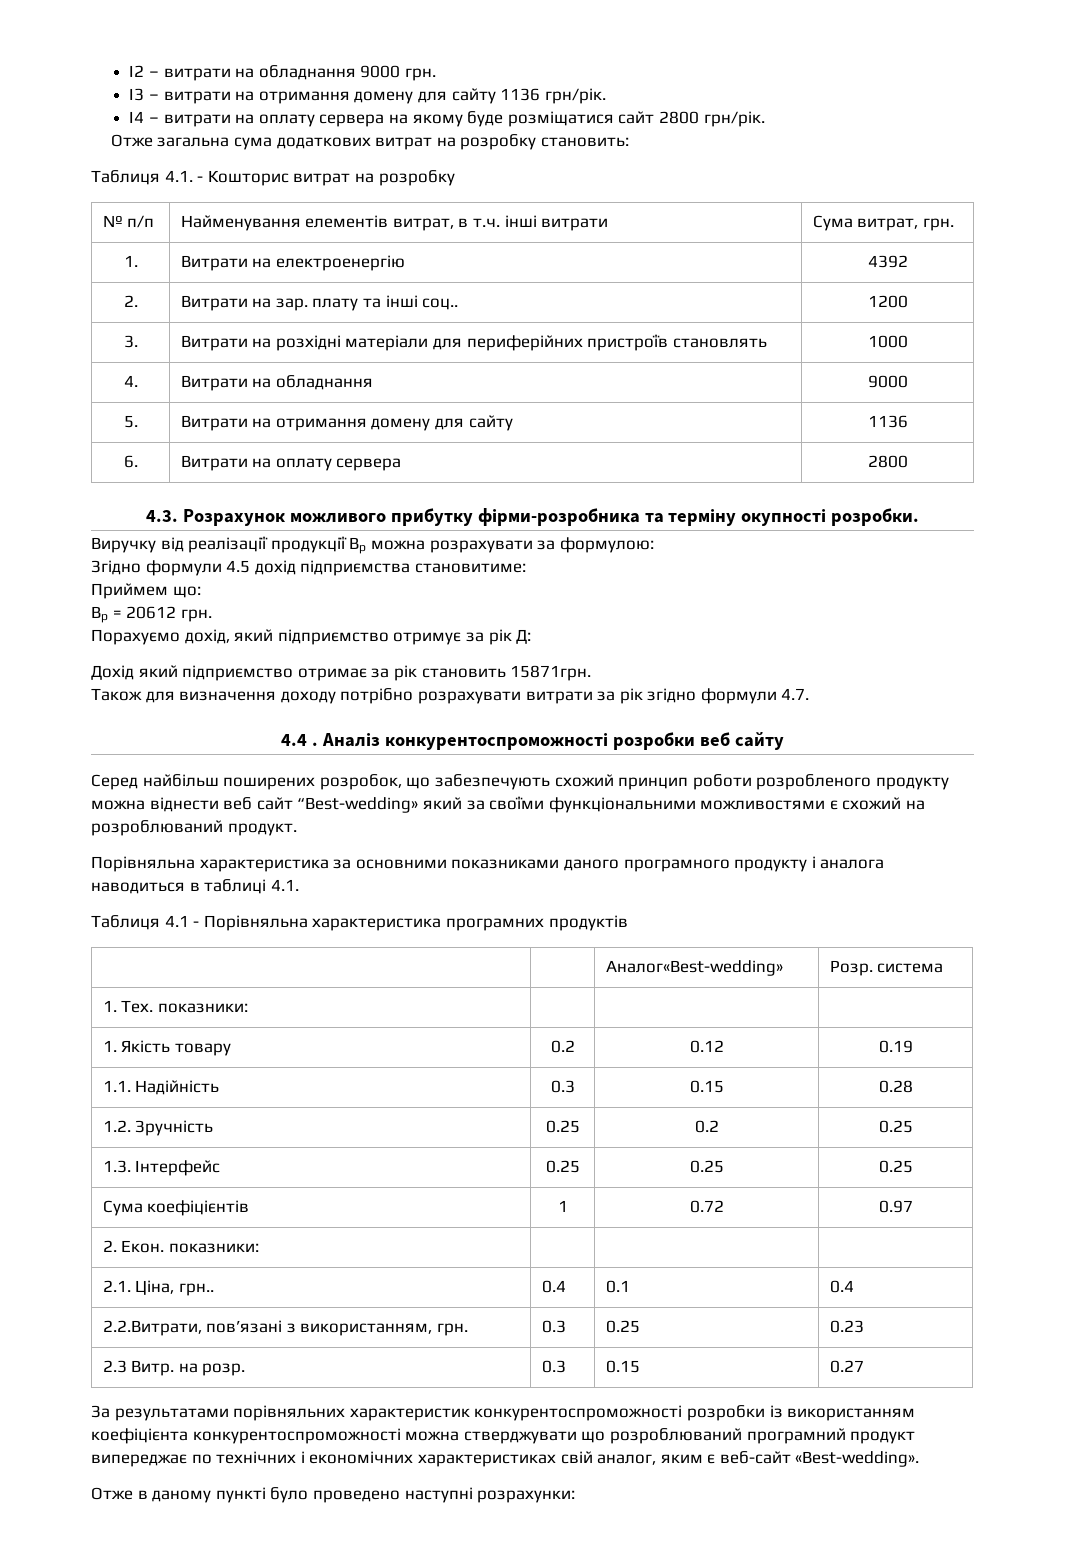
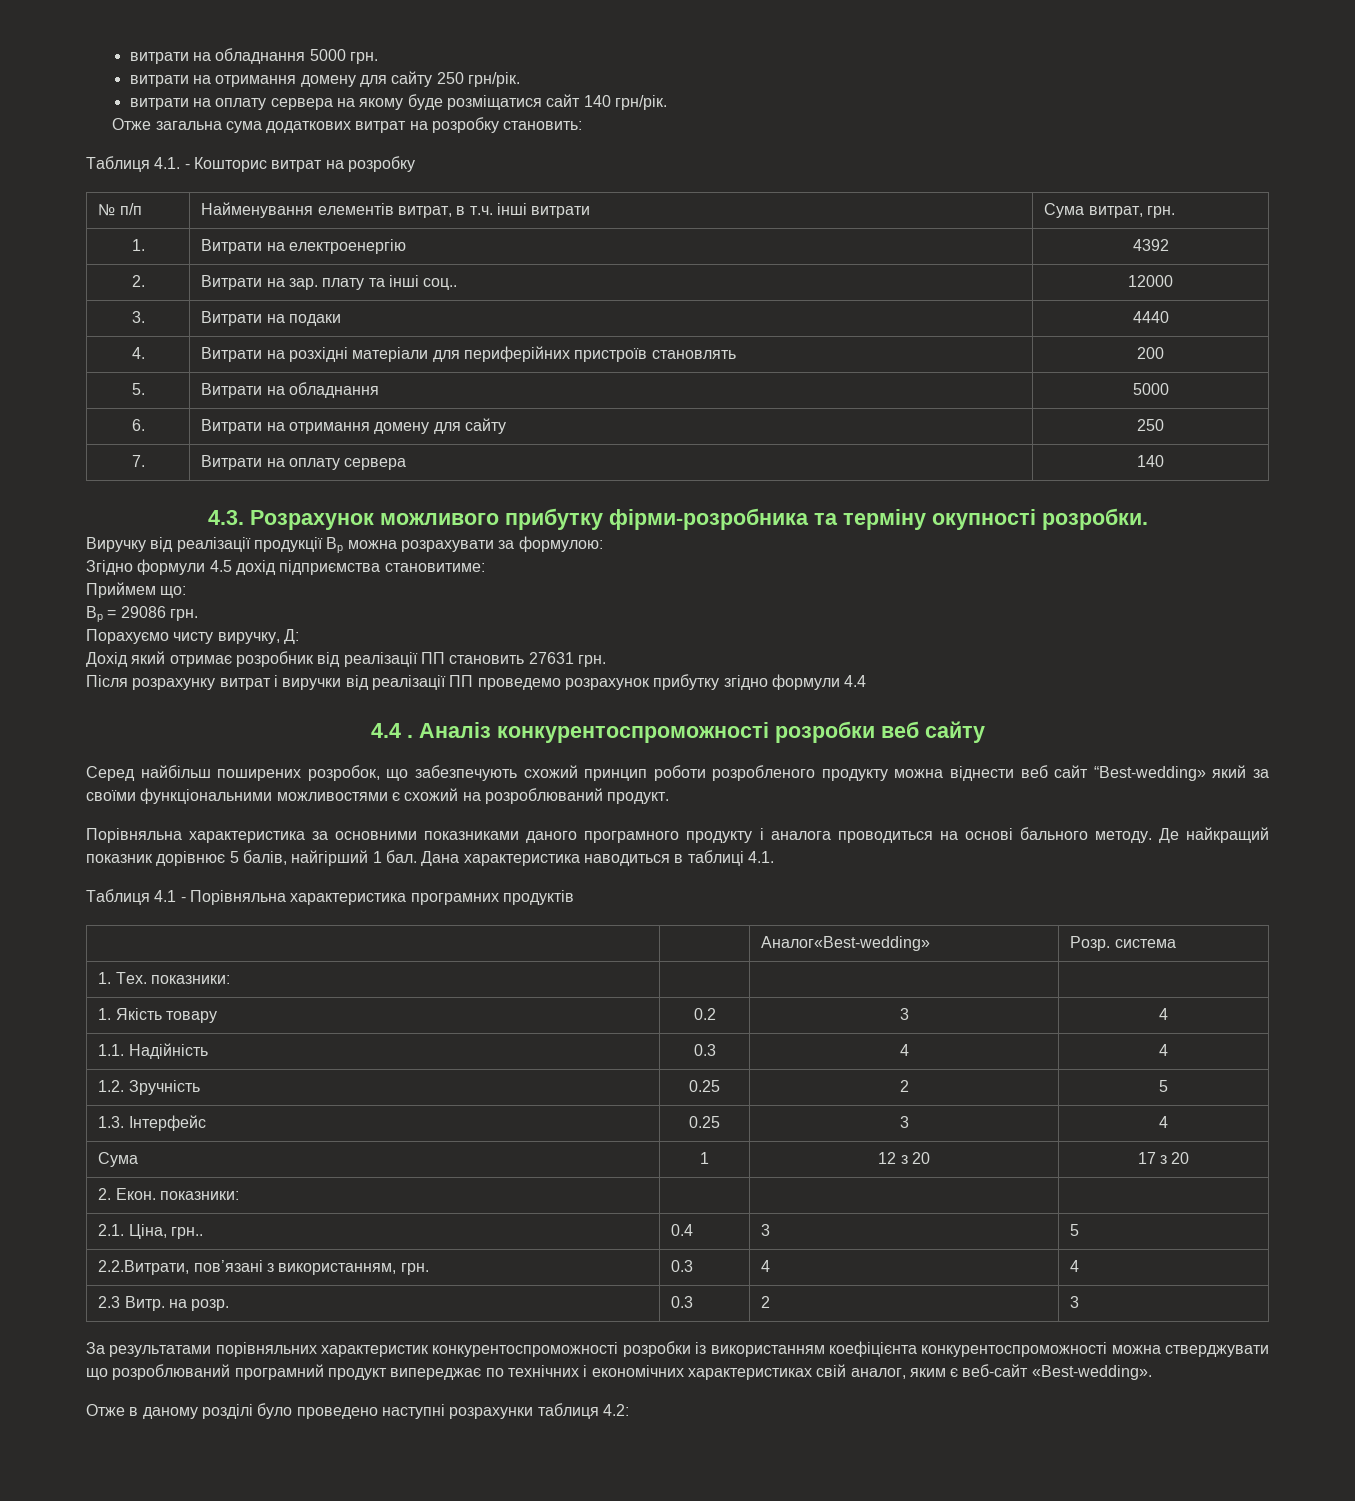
- І2 – витрати на обладнання 9000 грн.
- І3 – витрати на отримання домену для сайту 1136 грн/рік.
- І4 – витрати на оплату сервера на якому буде розміщатися сайт 2800 грн/рік.
+ витрати на обладнання 5000 грн.
+ витрати на отримання домену для сайту 250 грн/рік.
+ витрати на оплату сервера на якому буде розміщатися сайт 140 грн/рік.
- 2. | Витрати на зар. плату та інші соц.. | 1200
+ 2. | Витрати на зар. плату та інші соц.. | 12000
- 3. | Витрати на розхідні матеріали для периферійних пристроїв становлять | 1000
- 4. | Витрати на обладнання | 9000
- 5. | Витрати на отримання домену для сайту | 1136
- 6. | Витрати на оплату сервера | 2800
+ 3. | Витрати на подаки | 4440
+ 4. | Витрати на розхідні матеріали для периферійних пристроїв становлять | 200
+ 5. | Витрати на обладнання | 5000
+ 6. | Витрати на отримання домену для сайту | 250
+ 7. | Витрати на оплату сервера | 140
- Вр = 20612 грн.
+ Вр = 29086 грн.
- Порахуємо дохід, який підприємство отримує за рік Д:
- Дохід який підприємство отримає за рік становить 15871грн.
- Також для визначення доходу потрібно розрахувати витрати за рік згідно формули 4.7.
+ Порахуємо чисту виручку, Д:
+ Дохід який отримає розробник від реалізації ПП становить 27631 грн.
+ Після розрахунку витрат і виручки від реалізації ПП проведемо розрахунок прибутку згідно формули 4.4
- Порівняльна характеристика за основними показниками даного програмного продукту і аналога наводиться в таблиці 4.1.
+ Порівняльна характеристика за основними показниками даного програмного продукту і аналога проводиться на основі бального методу. Де найкращий показник дорівнює 5 балів, найгірший 1 бал. Дана характеристика наводиться в таблиці 4.1.
- 1. Якість товару | 0.2 | 0.12 | 0.19
+ 1. Якість товару | 0.2 | 3 | 4
- 1.1. Надійність | 0.3 | 0.15 | 0.28
+ 1.1. Надійність | 0.3 | 4 | 4
- 1.2. Зручність | 0.25 | 0.2 | 0.25
+ 1.2. Зручність | 0.25 | 2 | 5
- 1.3. Інтерфейс | 0.25 | 0.25 | 0.25
- Сума коефіцієнтів | 1 | 0.72 | 0.97
+ 1.3. Інтерфейс | 0.25 | 3 | 4
+ Сума | 1 | 12 з 20 | 17 з 20
- 2.1. Ціна, грн.. | 0.4 | 0.1 | 0.4
+ 2.1. Ціна, грн.. | 0.4 | 3 | 5
- 2.2.Витрати, пов’язані з використанням, грн. | 0.3 | 0.25 | 0.23
+ 2.2.Витрати, пов’язані з використанням, грн. | 0.3 | 4 | 4
- 2.3 Витр. на розр. | 0.3 | 0.15 | 0.27
+ 2.3 Витр. на розр. | 0.3 | 2 | 3
- Отже в даному пункті було проведено наступні розрахунки:
+ Отже в даному розділі було проведено наступні розрахунки таблиця 4.2:

